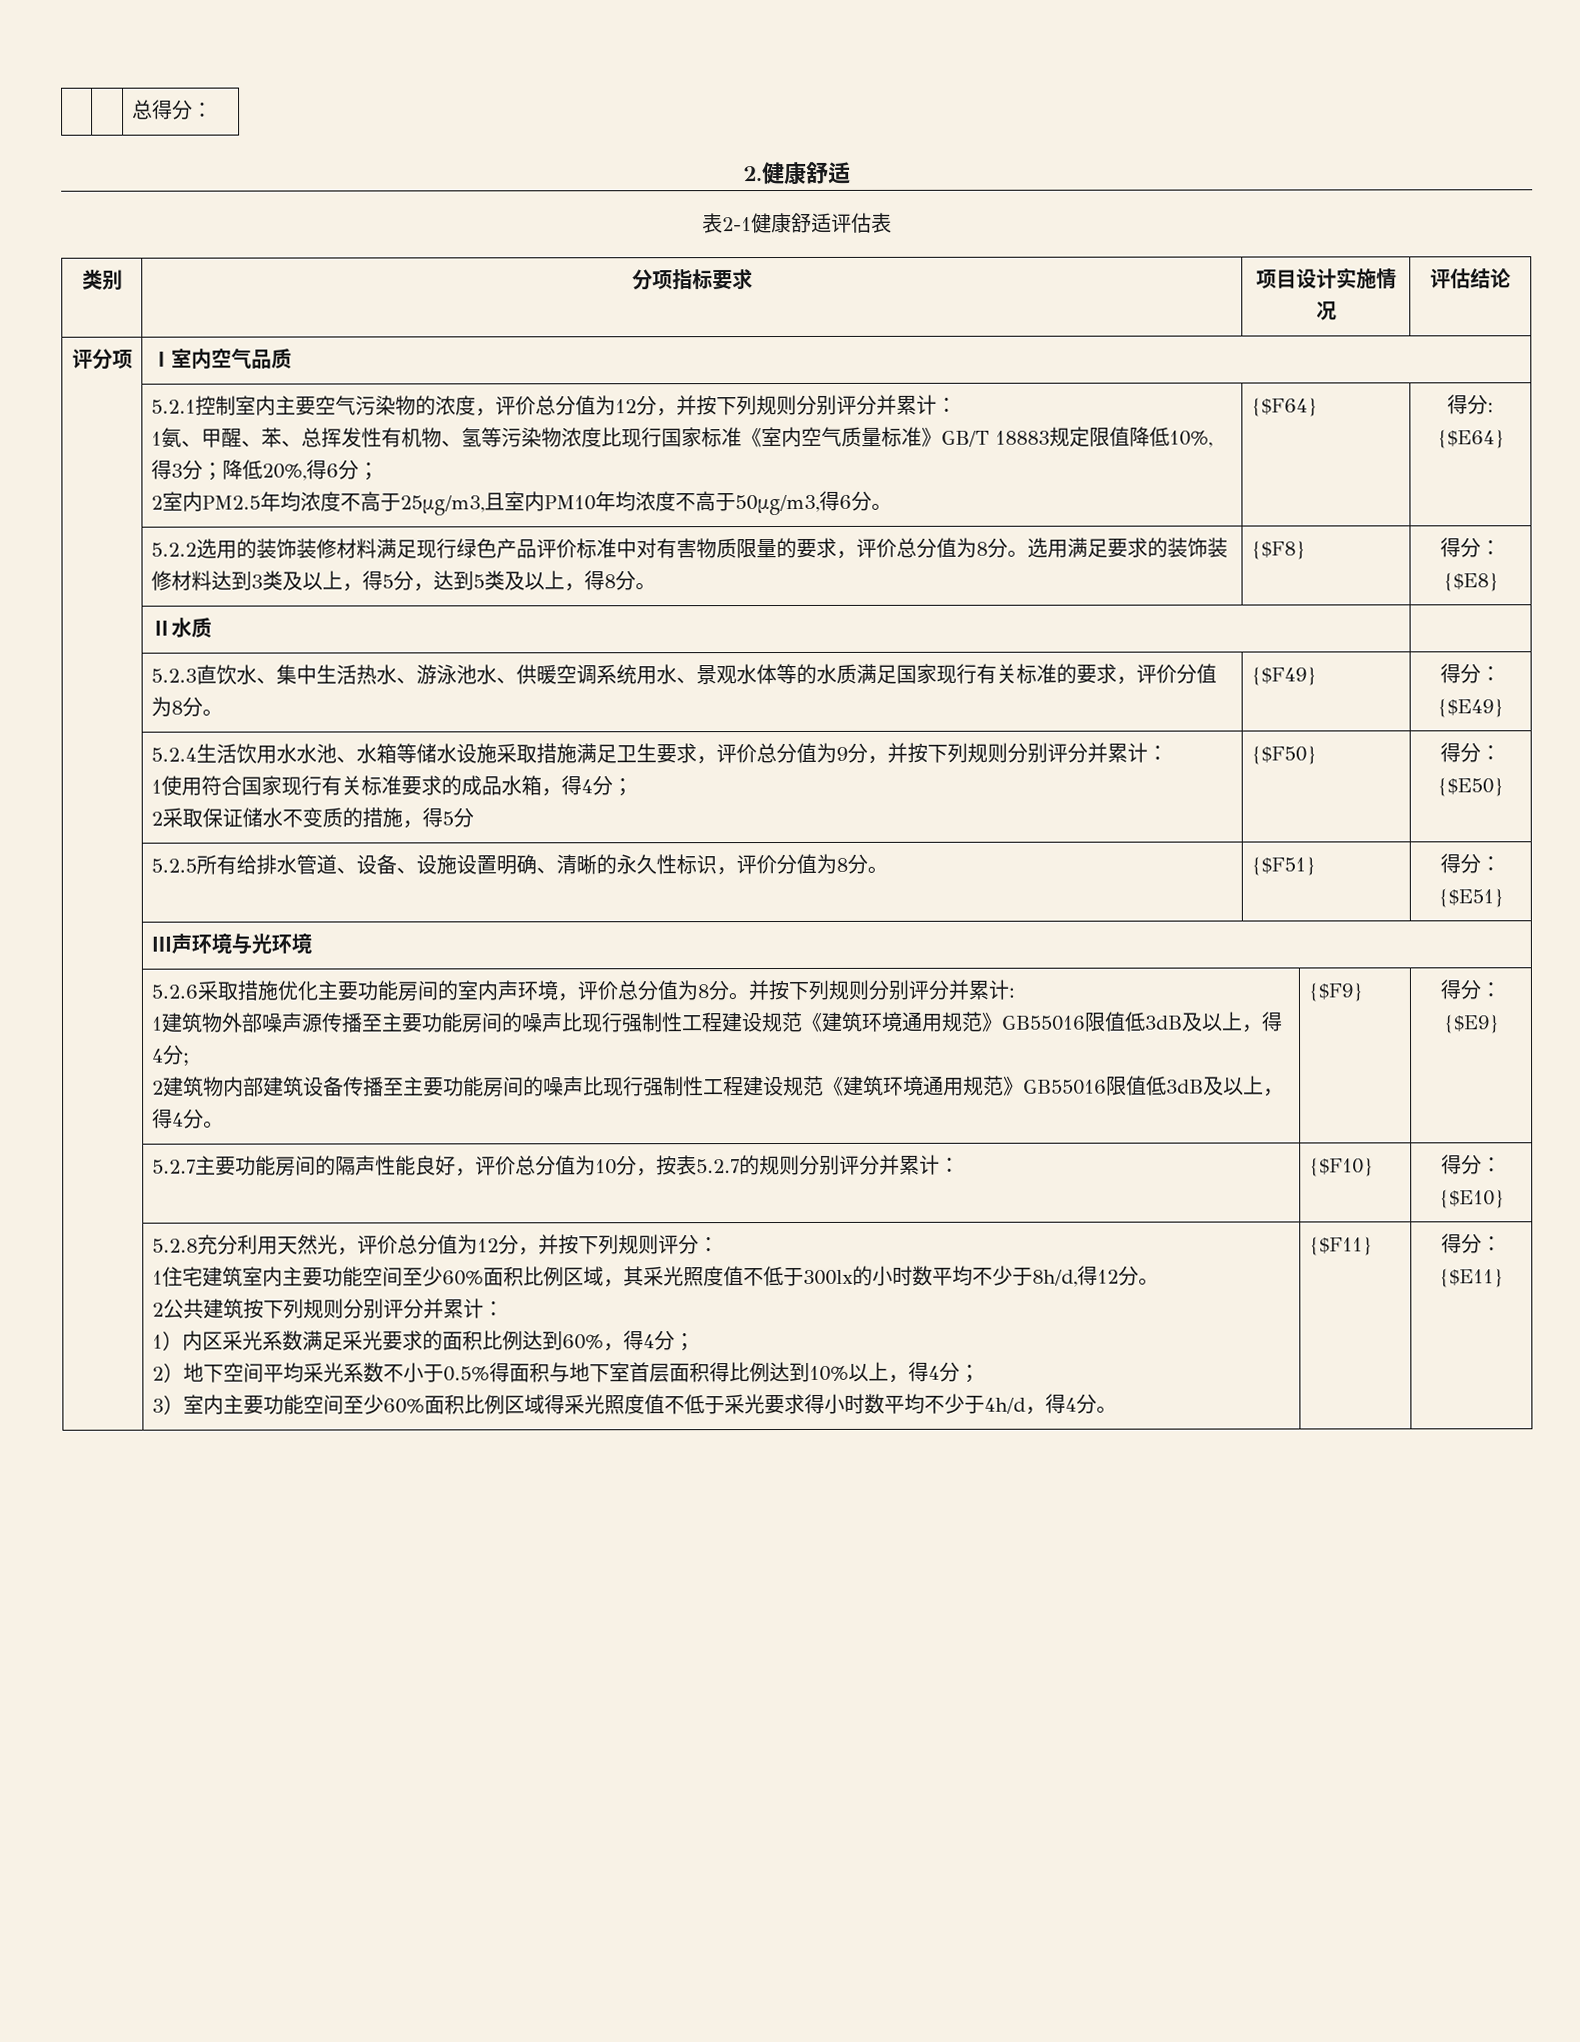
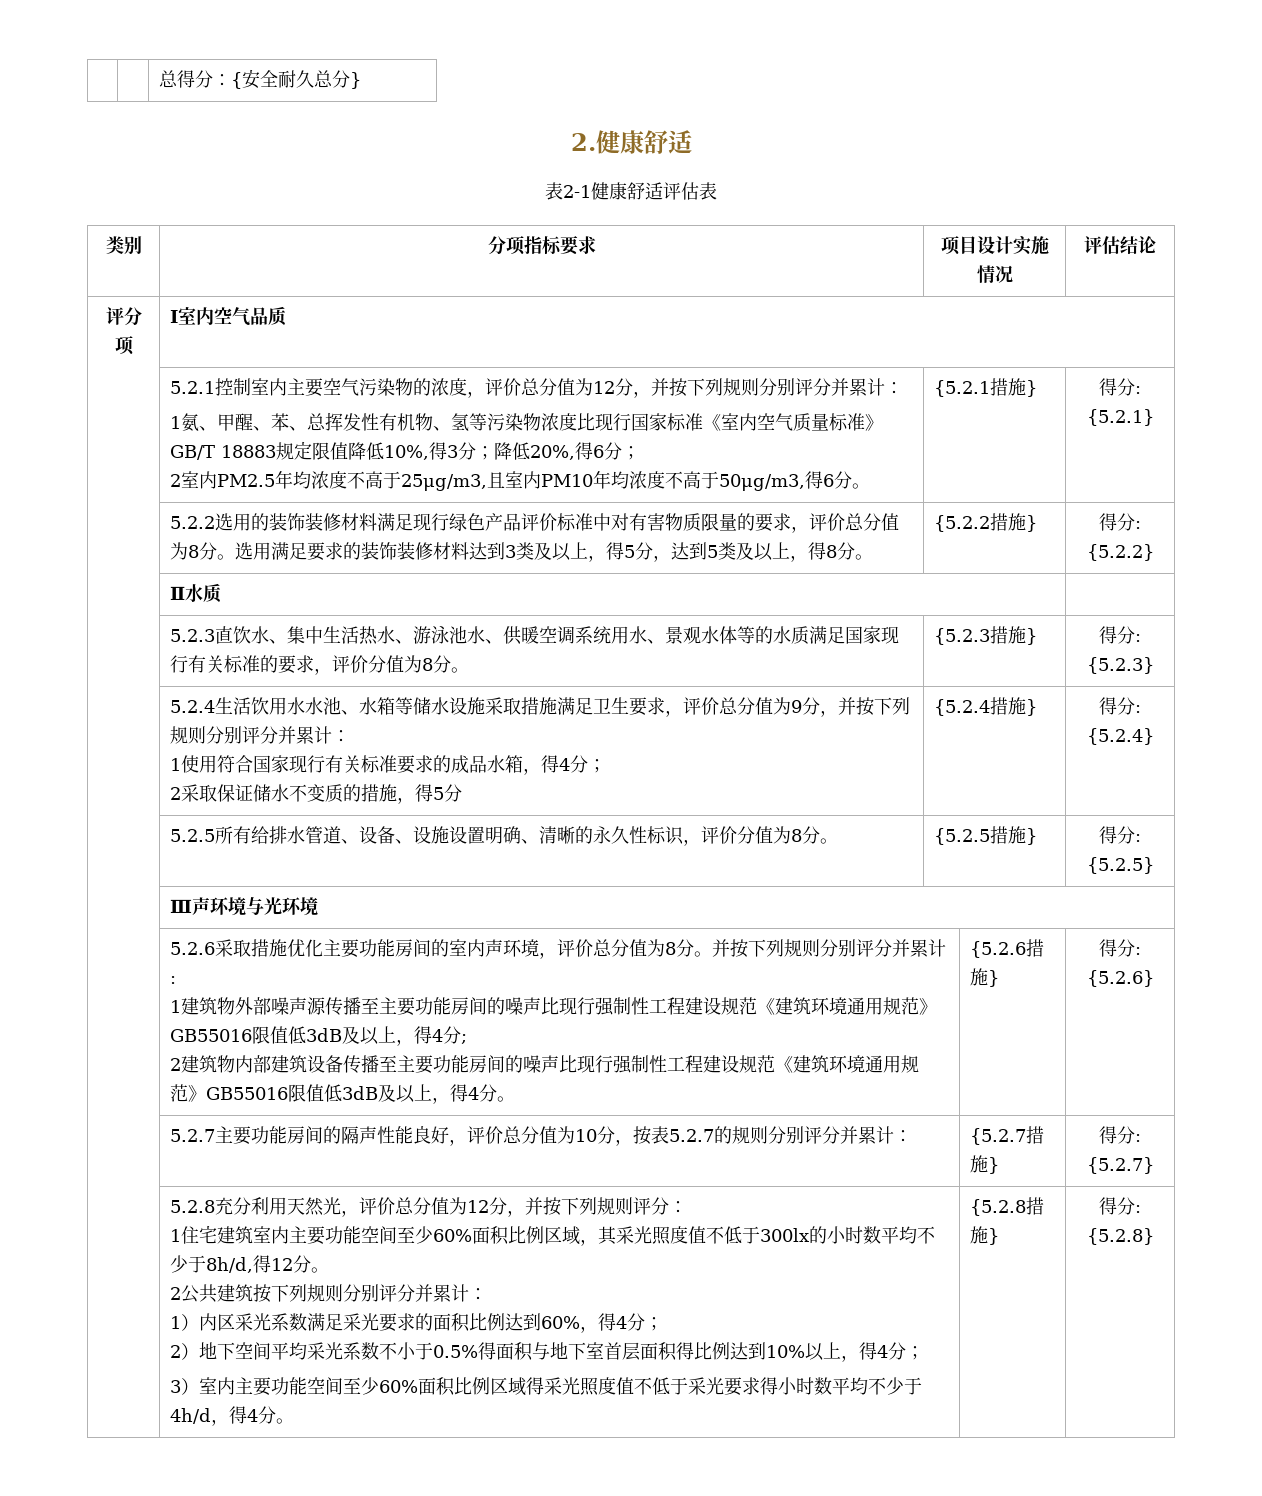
- | | 总得分：
+ | | 总得分：{安全耐久总分}
- {$F64} | 得分: {$E64}
+ {5.2.1措施} | 得分: {5.2.1}
- {$F8} | 得分：{$E8}
+ {5.2.2措施} | 得分: {5.2.2}
- | 5.2.3直饮水、集中生活热水、游泳池水、供暖空调系统用水、景观水体等的水质满足国家现行有关标准的要求，评价分值为8分。 | {$F49} | 得分：{$E49}
+ | 5.2.3直饮水、集中生活热水、游泳池水、供暖空调系统用水、景观水体等的水质满足国家现行有关标准的要求，评价分值为8分。 | {5.2.3措施} | 得分: {5.2.3}
- {$F50} | 得分：{$E50}
+ {5.2.4措施} | 得分: {5.2.4}
- | 5.2.5所有给排水管道、设备、设施设置明确、清晰的永久性标识，评价分值为8分。 | {$F51} | 得分：{$E51}
+ | 5.2.5所有给排水管道、设备、设施设置明确、清晰的永久性标识，评价分值为8分。 | {5.2.5措施} | 得分: {5.2.5}
- {$F9} | 得分：{$E9}
+ {5.2.6措施} | 得分: {5.2.6}
- | 5.2.7主要功能房间的隔声性能良好，评价总分值为10分，按表5.2.7的规则分别评分并累计： | {$F10} | 得分：{$E10}
+ | 5.2.7主要功能房间的隔声性能良好，评价总分值为10分，按表5.2.7的规则分别评分并累计： | {5.2.7措施} | 得分: {5.2.7}
- {$F11} | 得分：{$E11}
+ {5.2.8措施} | 得分: {5.2.8}

